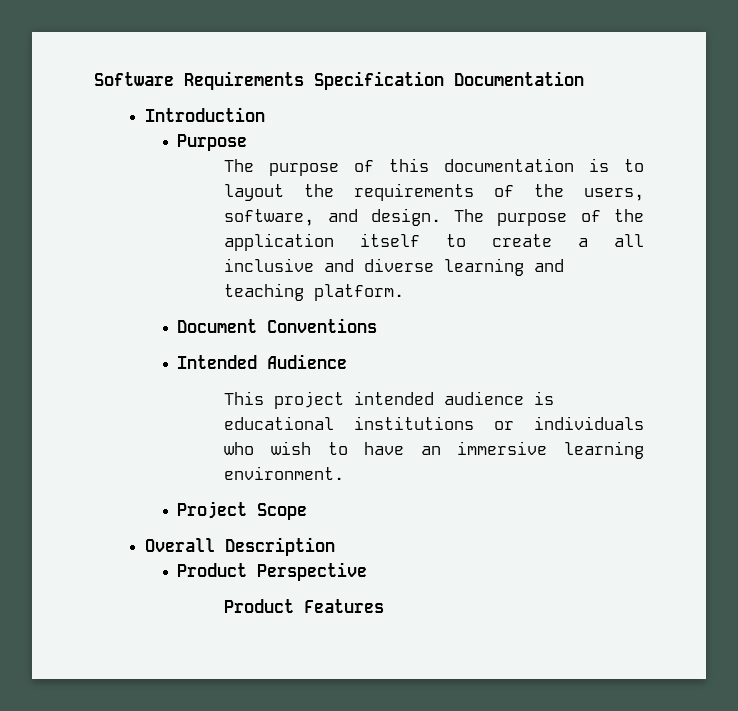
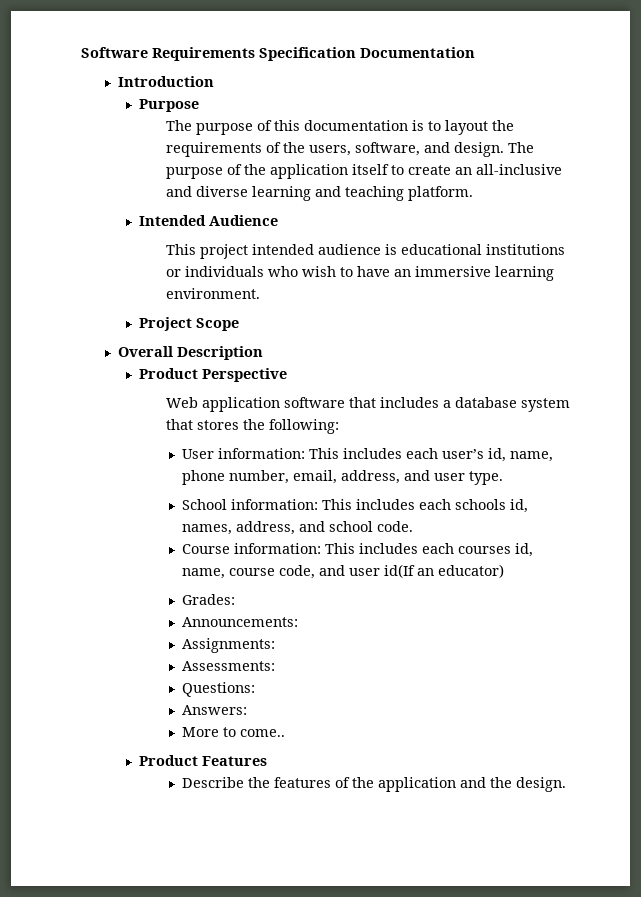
- The purpose of the application itself to create a all inclusive and diverse learning and teaching platform.
+ The purpose of the application itself to create an all-inclusive and diverse learning and teaching platform.
- Document Conventions
+ Web application software that includes a database system that stores the following:
+ User information: This includes each user’s id, name, phone number, email, address, and user type.
+ School information: This includes each schools id, names, address, and school code.
+ Course information: This includes each courses id, name, course code, and user id(If an educator)
+ Grades:
+ Announcements:
+ Assignments:
+ Assessments:
+ Questions:
+ Answers:
+ More to come..
  Product Features
+ Describe the features of the application and the design.

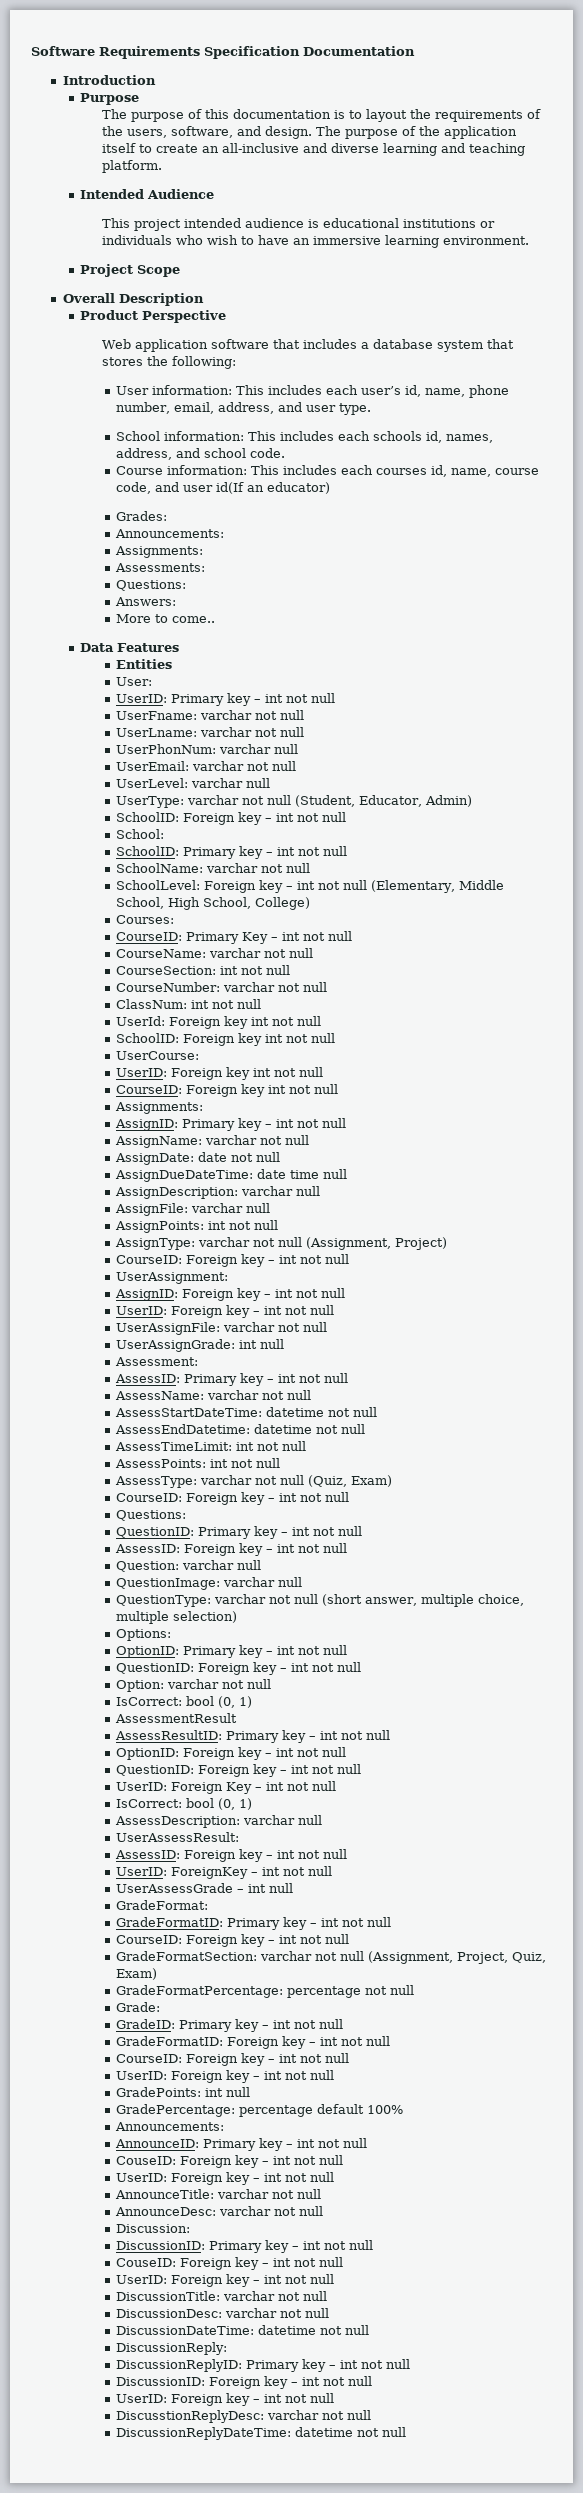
- Product Features
+ Data Features
- Describe the features of the application and the design.
+ Entities
+ User:
+ UserID: Primary key – int not null
+ UserFname: varchar not null
+ UserLname: varchar not null
+ UserPhonNum: varchar null
+ UserEmail: varchar not null
+ UserLevel: varchar null
+ UserType: varchar not null (Student, Educator, Admin)
+ SchoolID: Foreign key – int not null
+ School:
+ SchoolID: Primary key – int not null
+ SchoolName: varchar not null
+ SchoolLevel: Foreign key – int not null (Elementary, Middle School, High School, College)
+ Courses:
+ CourseID: Primary Key – int not null
+ CourseName: varchar not null
+ CourseSection: int not null
+ CourseNumber: varchar not null
+ ClassNum: int not null
+ UserId: Foreign key int not null
+ SchoolID: Foreign key int not null
+ UserCourse:
+ UserID: Foreign key int not null
+ CourseID: Foreign key int not null
+ Assignments:
+ AssignID: Primary key – int not null
+ AssignName: varchar not null
+ AssignDate: date not null
+ AssignDueDateTime: date time null
+ AssignDescription: varchar null
+ AssignFile: varchar null
+ AssignPoints: int not null
+ AssignType: varchar not null (Assignment, Project)
+ CourseID: Foreign key – int not null
+ UserAssignment:
+ AssignID: Foreign key – int not null
+ UserID: Foreign key – int not null
+ UserAssignFile: varchar not null
+ UserAssignGrade: int null
+ Assessment:
+ AssessID: Primary key – int not null
+ AssessName: varchar not null
+ AssessStartDateTime: datetime not null
+ AssessEndDatetime: datetime not null
+ AssessTimeLimit: int not null
+ AssessPoints: int not null
+ AssessType: varchar not null (Quiz, Exam)
+ CourseID: Foreign key – int not null
+ Questions:
+ QuestionID: Primary key – int not null
+ AssessID: Foreign key – int not null
+ Question: varchar null
+ QuestionImage: varchar null
+ QuestionType: varchar not null (short answer, multiple choice, multiple selection)
+ Options:
+ OptionID: Primary key – int not null
+ QuestionID: Foreign key – int not null
+ Option: varchar not null
+ IsCorrect: bool (0, 1)
+ AssessmentResult
+ AssessResultID: Primary key – int not null
+ OptionID: Foreign key – int not null
+ QuestionID: Foreign key – int not null
+ UserID: Foreign Key – int not null
+ IsCorrect: bool (0, 1)
+ AssessDescription: varchar null
+ UserAssessResult:
+ AssessID: Foreign key – int not null
+ UserID: ForeignKey – int not null
+ UserAssessGrade – int null
+ GradeFormat:
+ GradeFormatID: Primary key – int not null
+ CourseID: Foreign key – int not null
+ GradeFormatSection: varchar not null (Assignment, Project, Quiz, Exam)
+ GradeFormatPercentage: percentage not null
+ Grade:
+ GradeID: Primary key – int not null
+ GradeFormatID: Foreign key – int not null
+ CourseID: Foreign key – int not null
+ UserID: Foreign key – int not null
+ GradePoints: int null
+ GradePercentage: percentage default 100%
+ Announcements:
+ AnnounceID: Primary key – int not null
+ CouseID: Foreign key – int not null
+ UserID: Foreign key – int not null
+ AnnounceTitle: varchar not null
+ AnnounceDesc: varchar not null
+ Discussion:
+ DiscussionID: Primary key – int not null
+ CouseID: Foreign key – int not null
+ UserID: Foreign key – int not null
+ DiscussionTitle: varchar not null
+ DiscussionDesc: varchar not null
+ DiscussionDateTime: datetime not null
+ DiscussionReply:
+ DiscussionReplyID: Primary key – int not null
+ DiscussionID: Foreign key – int not null
+ UserID: Foreign key – int not null
+ DiscusstionReplyDesc: varchar not null
+ DiscussionReplyDateTime: datetime not null

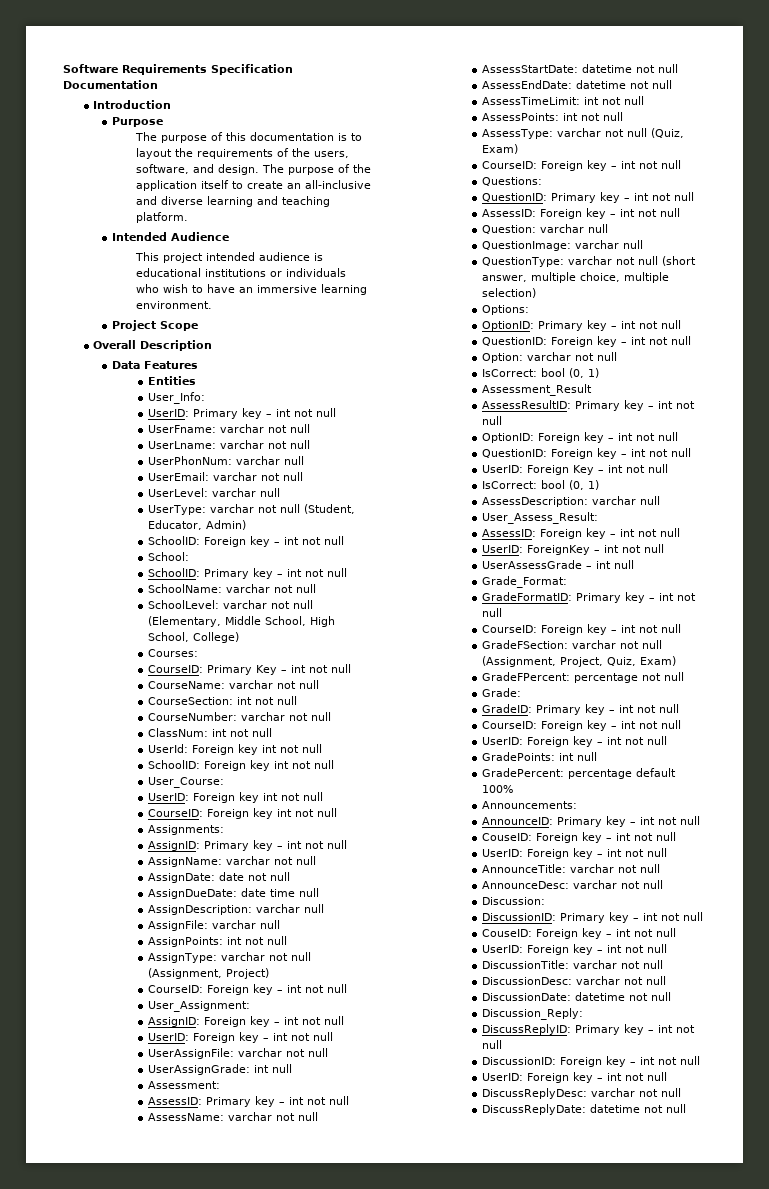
- Product Perspective
- Web application software that includes a database system that stores the following:
- User information: This includes each user’s id, name, phone number, email, address, and user type.
- School information: This includes each schools id, names, address, and school code.
- Course information: This includes each courses id, name, course code, and user id(If an educator)
- Grades:
- Announcements:
- Assignments:
- Assessments:
- Questions:
- Answers:
- More to come..
- User:
+ User_Info:
- SchoolLevel: Foreign key – int not null (Elementary, Middle School, High School, College)
+ SchoolLevel: varchar not null (Elementary, Middle School, High School, College)
- UserCourse:
+ User_Course:
- AssignDueDateTime: date time null
+ AssignDueDate: date time null
- UserAssignment:
+ User_Assignment:
- AssessStartDateTime: datetime not null
- AssessEndDatetime: datetime not null
+ AssessStartDate: datetime not null
+ AssessEndDate: datetime not null
- AssessmentResult
+ Assessment_Result
- UserAssessResult:
+ User_Assess_Result:
- GradeFormat:
+ Grade_Format:
- GradeFormatSection: varchar not null (Assignment, Project, Quiz, Exam)
+ GradeFSection: varchar not null (Assignment, Project, Quiz, Exam)
- GradeFormatPercentage: percentage not null
+ GradeFPercent: percentage not null
- GradeFormatID: Foreign key – int not null
- GradePercentage: percentage default 100%
+ GradePercent: percentage default 100%
- DiscussionDateTime: datetime not null
- DiscussionReply:
- DiscussionReplyID: Primary key – int not null
+ DiscussionDate: datetime not null
+ Discussion_Reply:
+ DiscussReplyID: Primary key – int not null
- DiscusstionReplyDesc: varchar not null
- DiscussionReplyDateTime: datetime not null
+ DiscussReplyDesc: varchar not null
+ DiscussReplyDate: datetime not null

